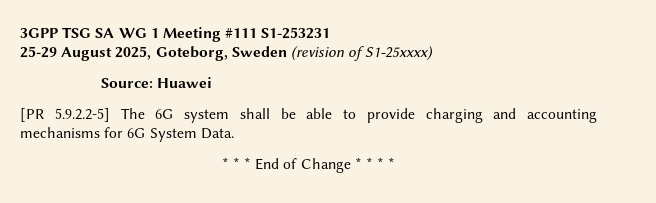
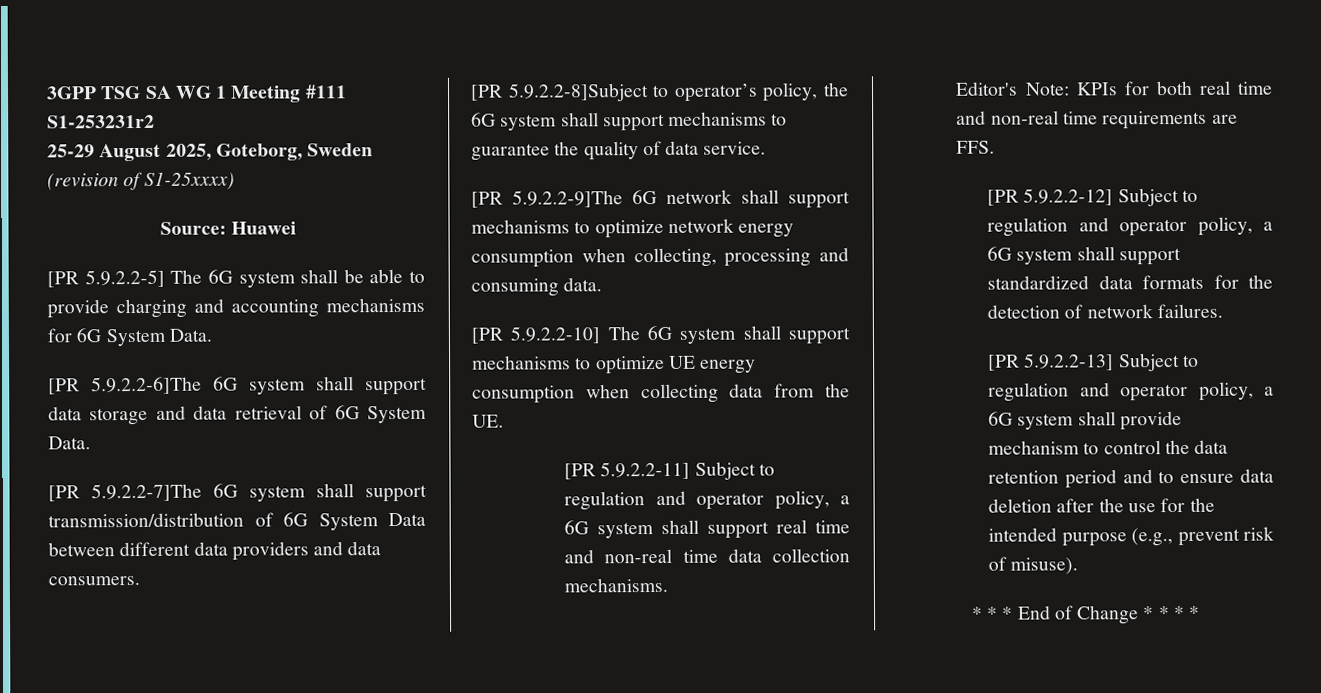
- 3GPP TSG SA WG 1 Meeting #111 S1-253231
+ 3GPP TSG SA WG 1 Meeting #111 S1-253231r2
+ [PR 5.9.2.2-6]The 6G system shall support data storage and data retrieval of 6G System Data.
+ [PR 5.9.2.2-7]The 6G system shall support transmission/distribution of 6G System Data between different data providers and data consumers.
+ [PR 5.9.2.2-8]Subject to operator’s policy, the 6G system shall support mechanisms to guarantee the quality of data service.
+ [PR 5.9.2.2-9]The 6G network shall support mechanisms to optimize network energy consumption when collecting, processing and consuming data.
+ [PR 5.9.2.2-10] The 6G system shall support mechanisms to optimize UE energy consumption when collecting data from the UE.
+ [PR 5.9.2.2-11] Subject to regulation and operator policy, a 6G system shall support real time and non-real time data collection mechanisms.
+ Editor's Note: KPIs for both real time and non-real time requirements are FFS.
+ [PR 5.9.2.2-12] Subject to regulation and operator policy, a 6G system shall support standardized data formats for the detection of network failures.
+ [PR 5.9.2.2-13] Subject to regulation and operator policy, a 6G system shall provide mechanism to control the data retention period and to ensure data deletion after the use for the intended purpose (e.g., prevent risk of misuse).

